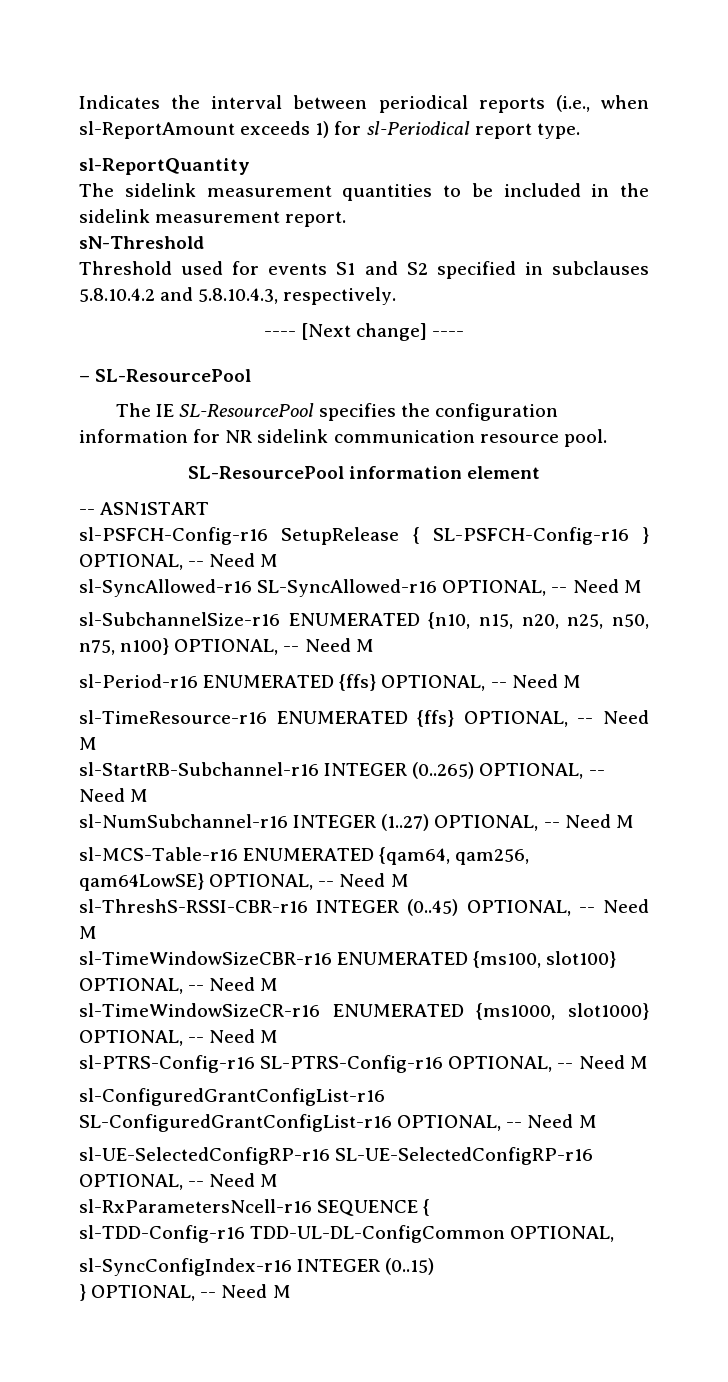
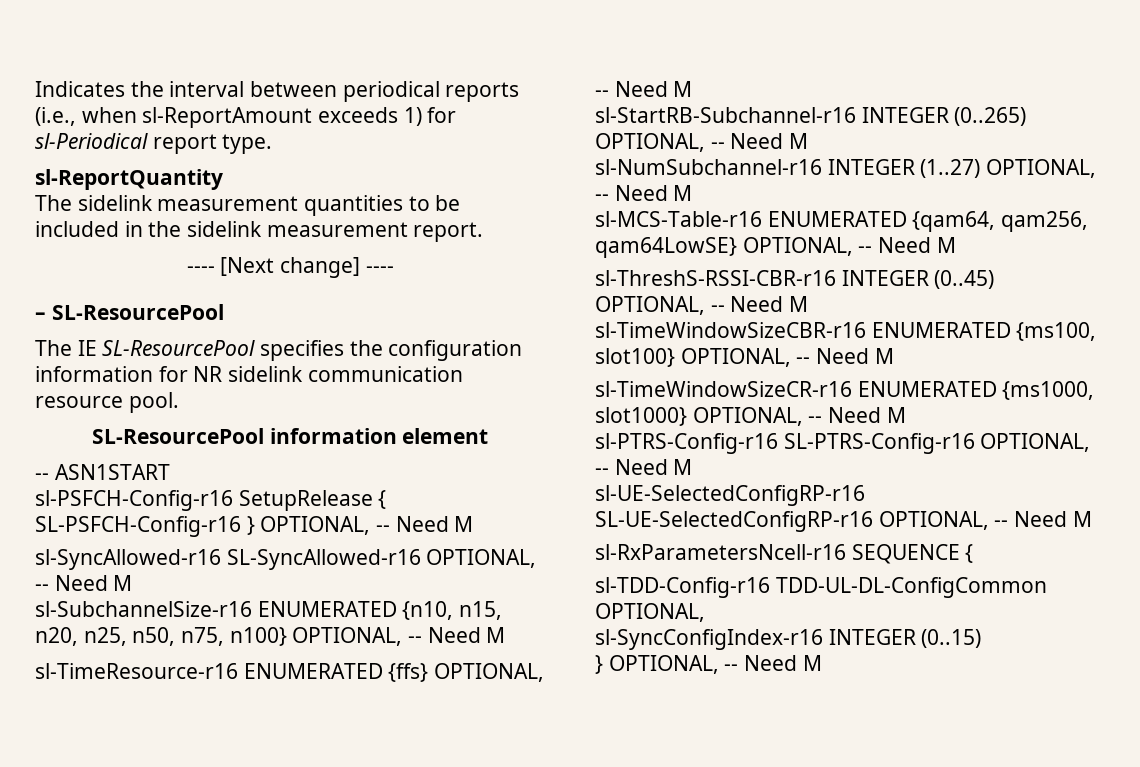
- sN-Threshold
- Threshold used for events S1 and S2 specified in subclauses 5.8.10.4.2 and 5.8.10.4.3, respectively.
- sl-Period-r16 ENUMERATED {ffs} OPTIONAL, -- Need M
- sl-ConfiguredGrantConfigList-r16 SL-ConfiguredGrantConfigList-r16 OPTIONAL, -- Need M

